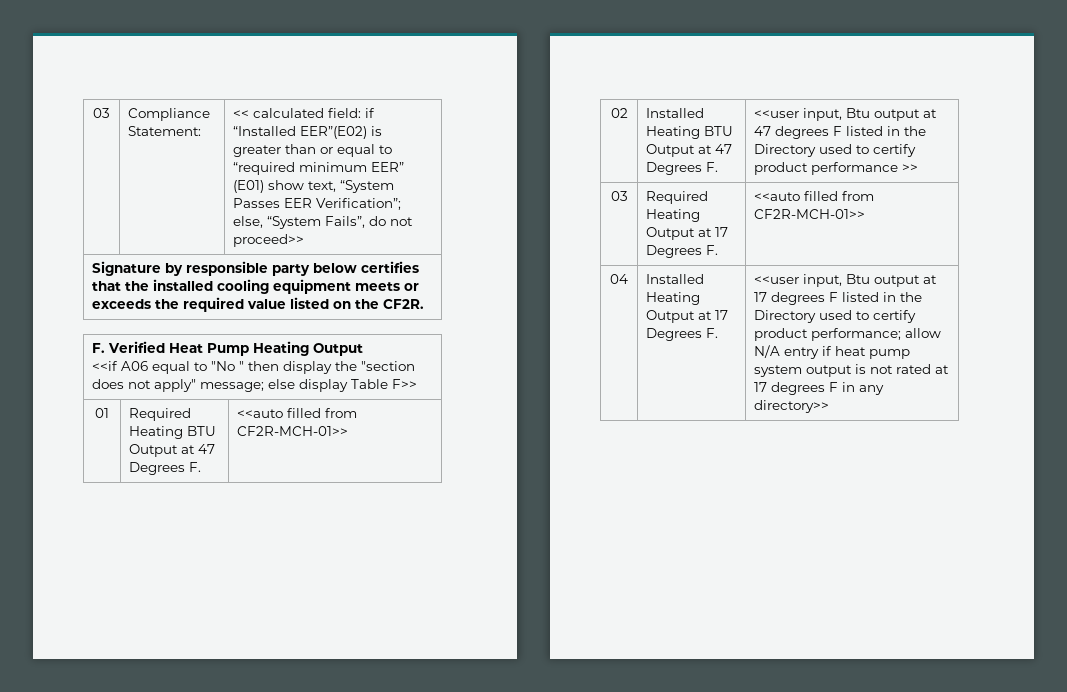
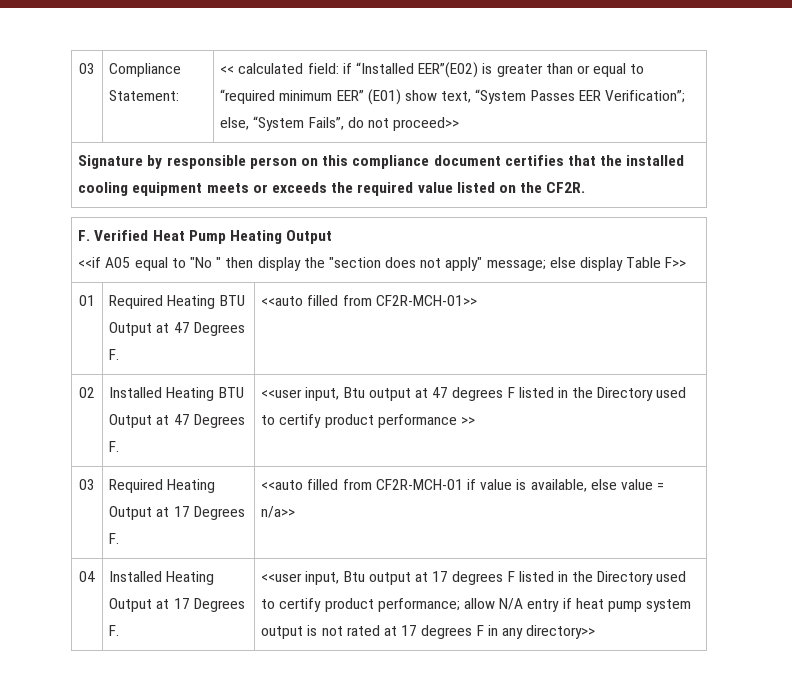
- Signature by responsible party below certifies that the installed cooling equipment meets or exceeds the required value listed on the CF2R.
+ Signature by responsible person on this compliance document certifies that the installed cooling equipment meets or exceeds the required value listed on the CF2R.
  F. Verified Heat Pump Heating Output
- <<if A06 equal to "No " then display the "section does not apply" message; else display Table F>>
+ <<if A05 equal to "No " then display the "section does not apply" message; else display Table F>>
- 03 | Required Heating Output at 17 Degrees F. | <<auto filled from CF2R-MCH-01>>
+ 03 | Required Heating Output at 17 Degrees F. | <<auto filled from CF2R-MCH-01 if value is available, else value = n/a>>

